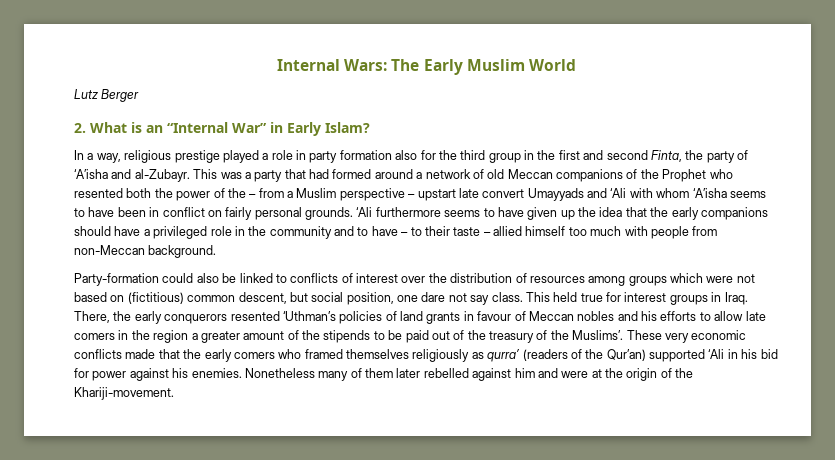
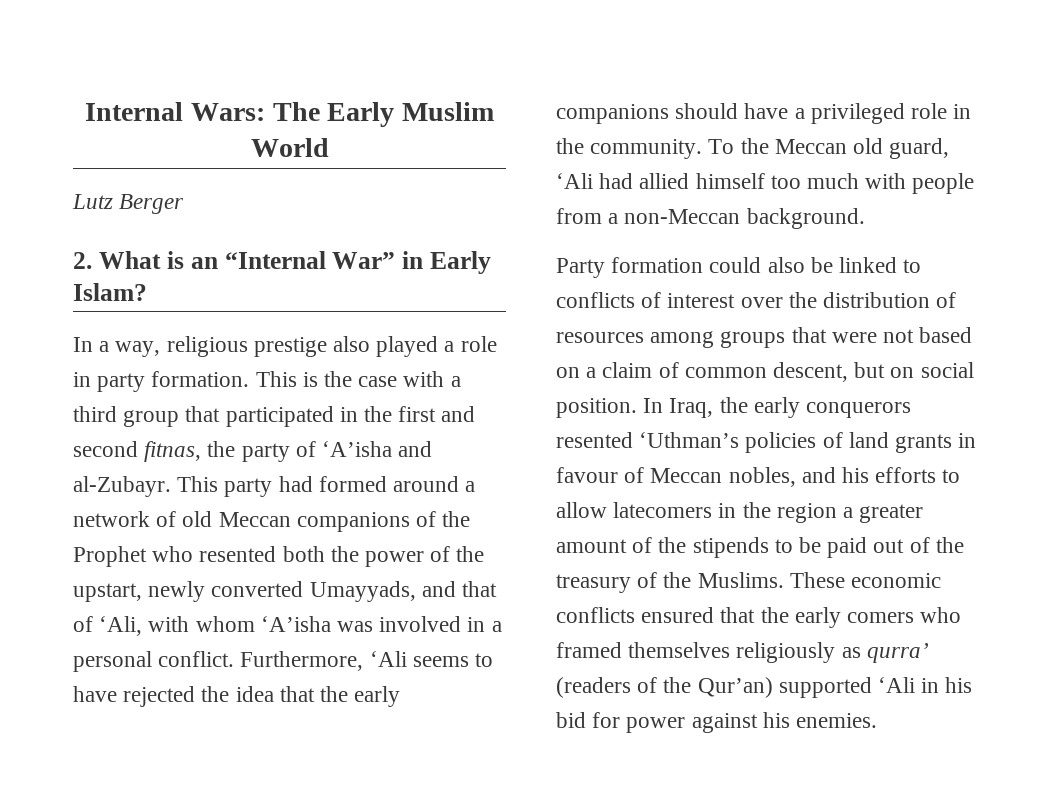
- In a way, religious prestige played a role in party formation also for the third group in the first and second Finta, the party of ‘A’isha and al-Zubayr.
+ In a way, religious prestige also played a role in party formation. This is the case with a third group that participated in the first and second fitnas, the party of ‘A’isha and al-Zubayr.
- This was a party that had formed around a network of old Meccan companions of the Prophet who resented both the power of the – from a Muslim perspective – upstart late convert Umayyads and ‘Ali with whom ‘A’isha seems to have been in conflict on fairly personal grounds. ‘Ali furthermore seems to have given up the idea that the early companions should have a privileged role in the community and to have – to their taste – allied himself too much with people from non-Meccan background.
+ This party had formed around a network of old Meccan companions of the Prophet who resented both the power of the upstart, newly converted Umayyads, and that of ‘Ali, with whom ‘A’isha was involved in a personal conflict. Furthermore, ‘Ali seems to have rejected the idea that the early companions should have a privileged role in the community. To the Meccan old guard, ‘Ali had allied himself too much with people from a non-Meccan background.
- Party-formation could also be linked to conflicts of interest over the distribution of resources among groups which were not based on (fictitious) common descent, but social position, one dare not say class. This held true for interest groups in Iraq. There, the early conquerors resented ‘Uthman’s policies of land grants in favour of Meccan nobles and his efforts to allow late comers in the region a greater amount of the stipends to be paid out of the treasury of the Muslims’. These very economic conflicts made that the early comers who framed themselves religiously as qurra’ (readers of the Qur’an) supported ‘Ali in his bid for power against his enemies. Nonetheless many of them later rebelled against him and were at the origin of the Khariji-movement.
+ Party formation could also be linked to conflicts of interest over the distribution of resources among groups that were not based on a claim of common descent, but on social position. In Iraq, the early conquerors resented ‘Uthman’s policies of land grants in favour of Meccan nobles, and his efforts to allow latecomers in the region a greater amount of the stipends to be paid out of the treasury of the Muslims. These economic conflicts ensured that the early comers who framed themselves religiously as qurra’ (readers of the Qur’an) supported ‘Ali in his bid for power against his enemies.

